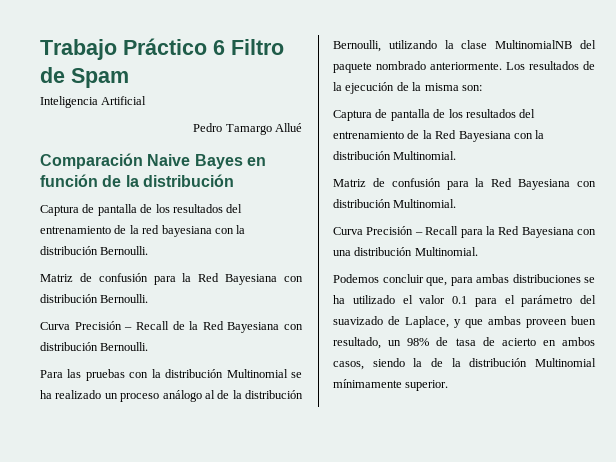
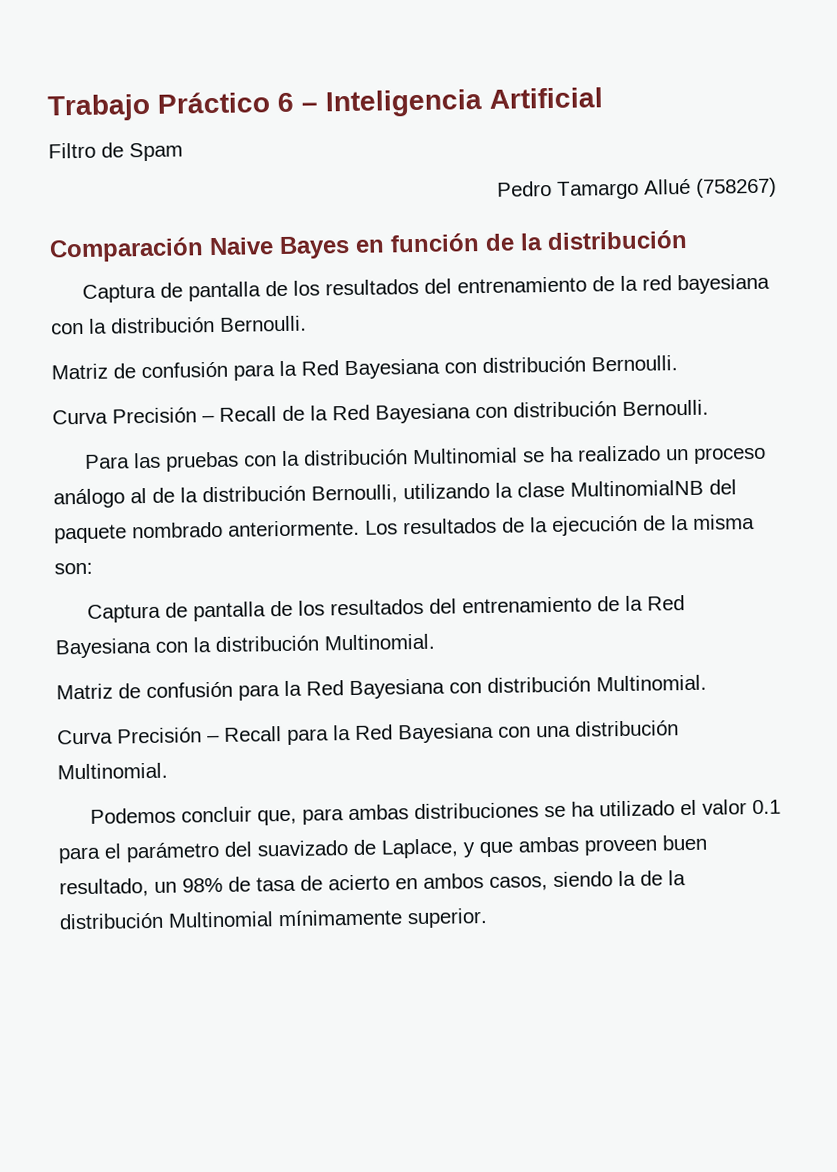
- Trabajo Práctico 6 Filtro de Spam
+ Trabajo Práctico 6 – Inteligencia Artificial
+ Filtro de Spam
- Inteligencia Artificial
- Pedro Tamargo Allué
+ Pedro Tamargo Allué (758267)

